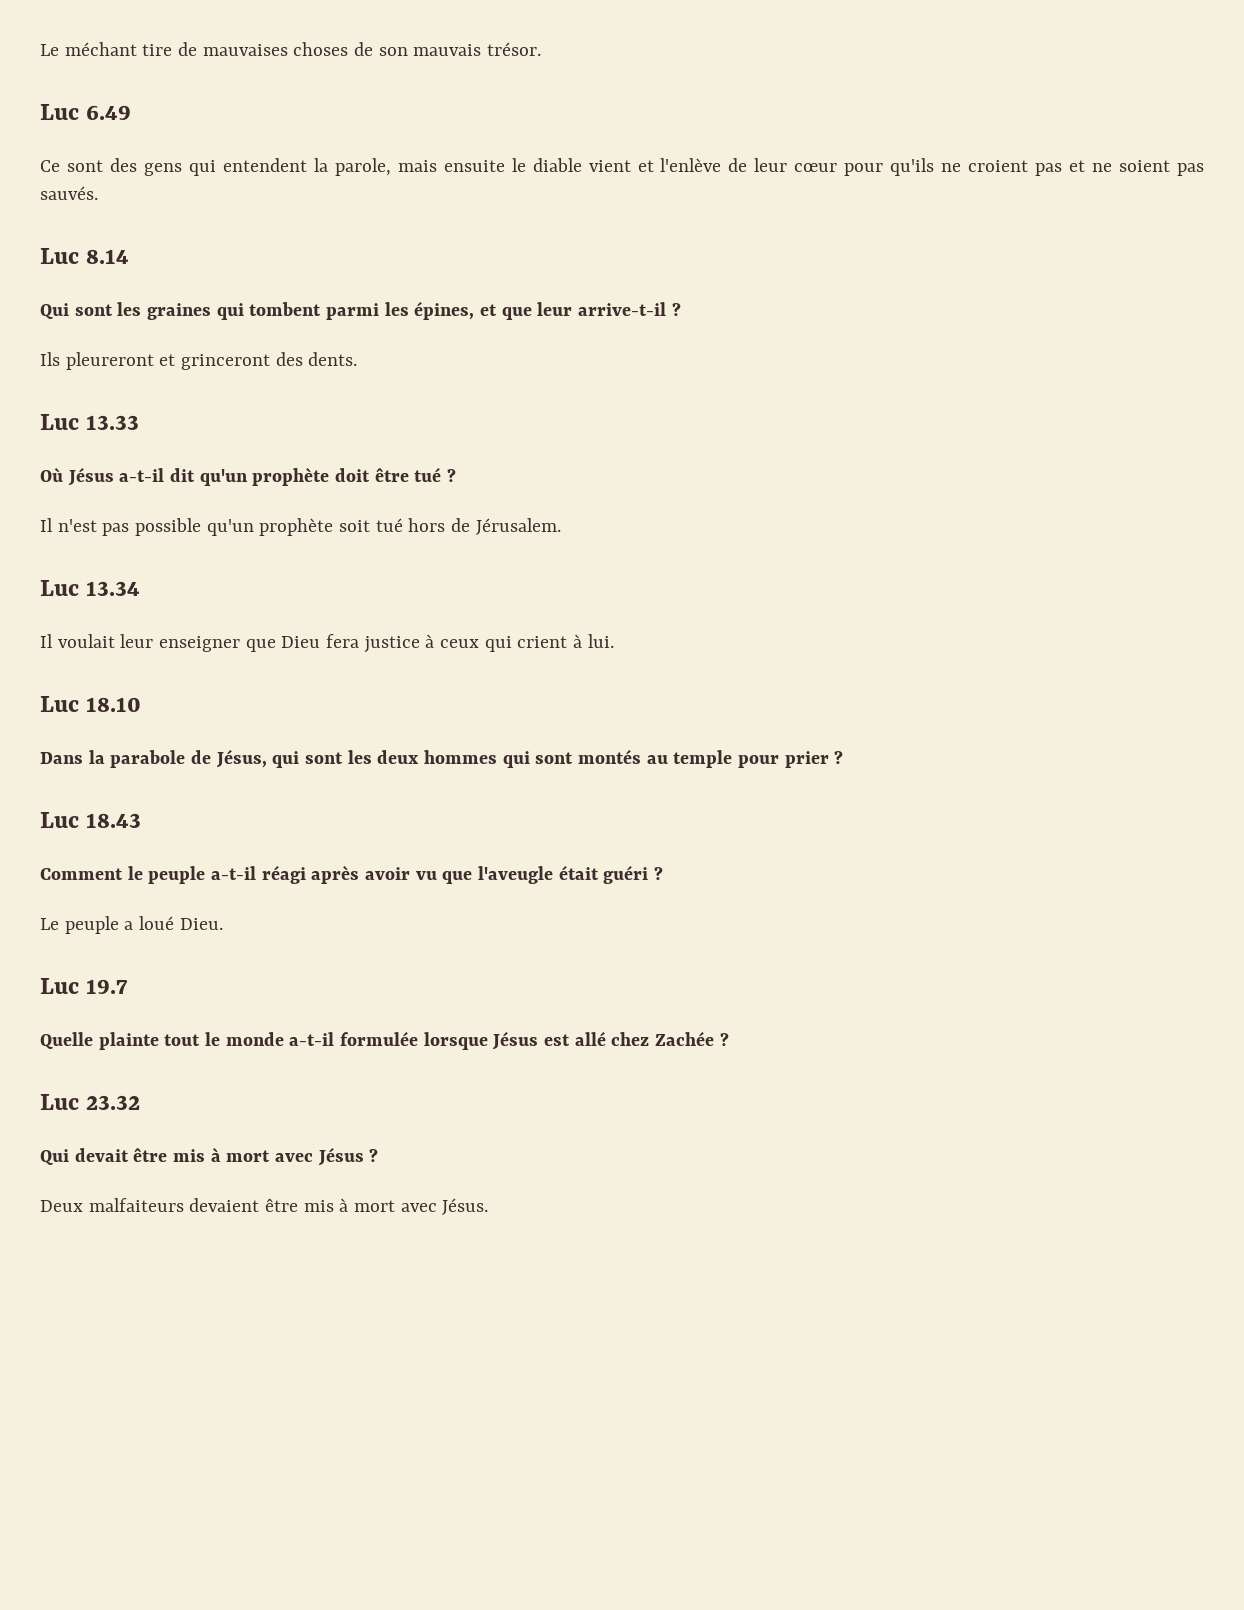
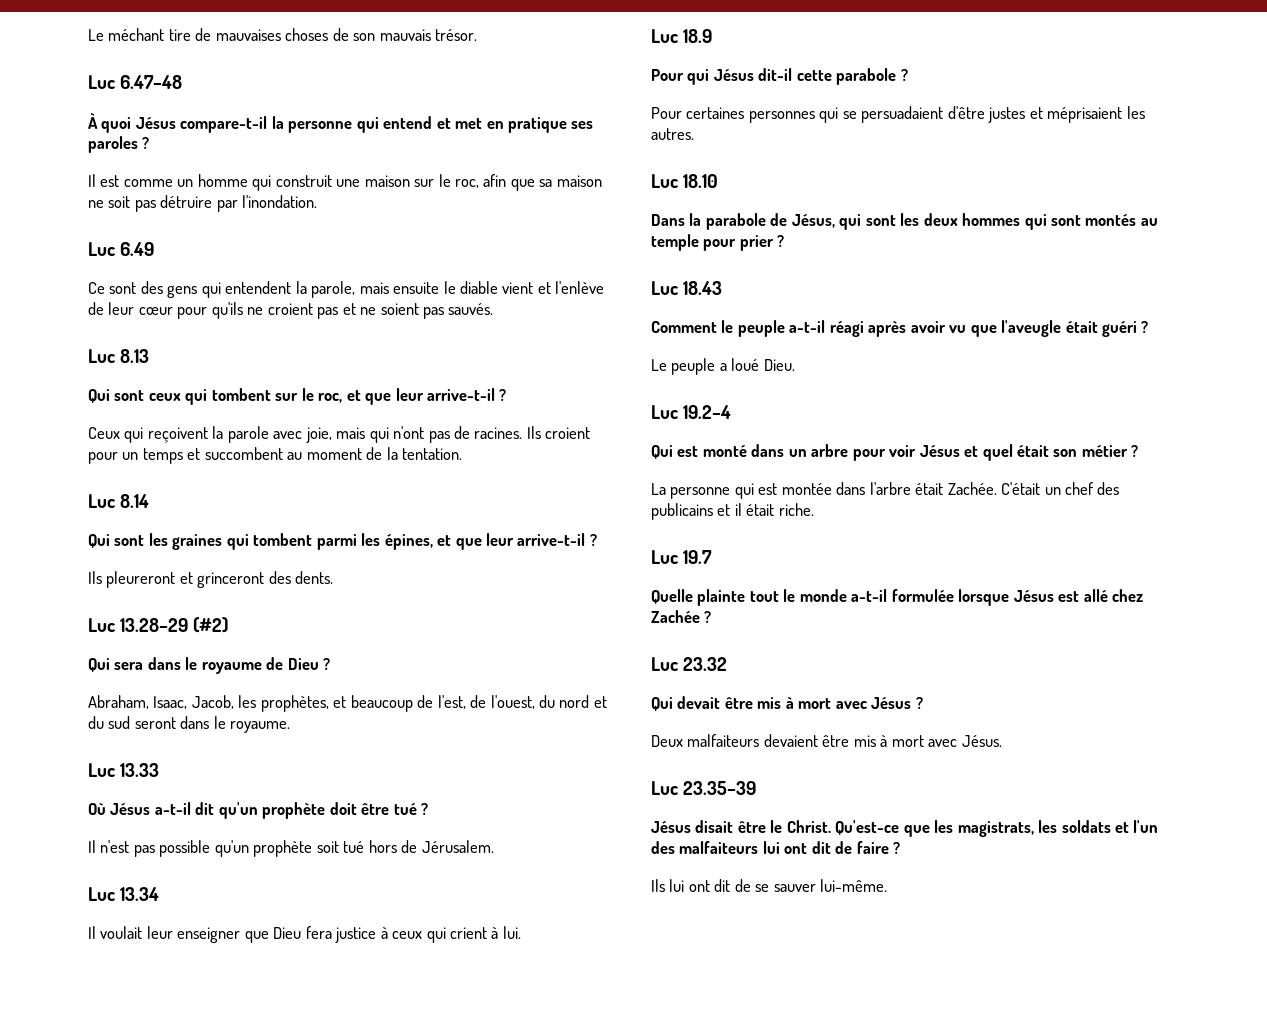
+ Luc 6.47–48
+ À quoi Jésus compare-t-il la personne qui entend et met en pratique ses paroles ?
+ Il est comme un homme qui construit une maison sur le roc, afin que sa maison ne soit pas détruire par l'inondation.
+ Luc 8.13
+ Qui sont ceux qui tombent sur le roc, et que leur arrive-t-il ?
+ Ceux qui reçoivent la parole avec joie, mais qui n'ont pas de racines. Ils croient pour un temps et succombent au moment de la tentation.
+ Luc 13.28–29 (#2)
+ Qui sera dans le royaume de Dieu ?
+ Abraham, Isaac, Jacob, les prophètes, et beaucoup de l'est, de l'ouest, du nord et du sud seront dans le royaume.
+ Luc 18.9
+ Pour qui Jésus dit-il cette parabole ?
+ Pour certaines personnes qui se persuadaient d'être justes et méprisaient les autres.
+ Luc 19.2–4
+ Qui est monté dans un arbre pour voir Jésus et quel était son métier ?
+ La personne qui est montée dans l'arbre était Zachée. C'était un chef des publicains et il était riche.
+ Luc 23.35–39
+ Jésus disait être le Christ. Qu'est-ce que les magistrats, les soldats et l'un des malfaiteurs lui ont dit de faire ?
+ Ils lui ont dit de se sauver lui-même.

